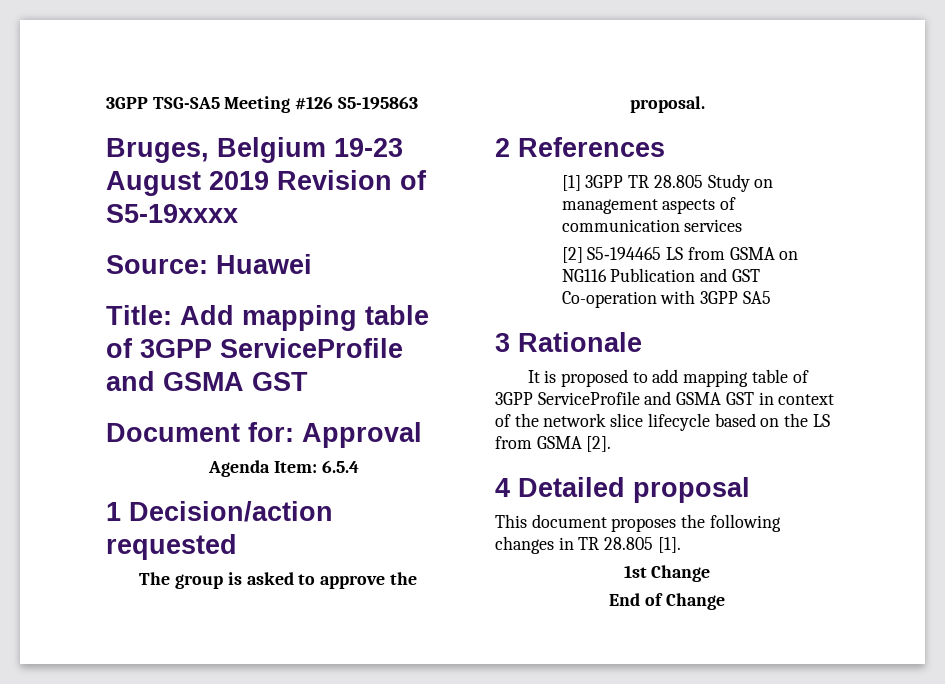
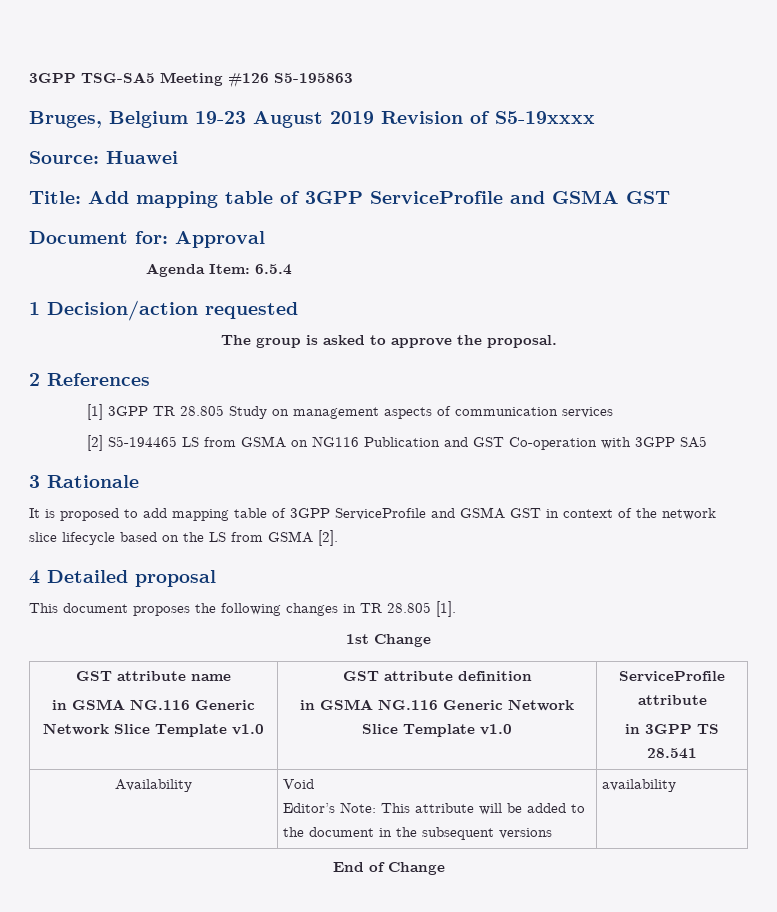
+ GST attribute name
+ in GSMA NG.116 Generic Network Slice Template v1.0 | GST attribute definition
+ in GSMA NG.116 Generic Network Slice Template v1.0 | ServiceProfile attribute
+ in 3GPP TS 28.541
+ Availability | Void
+ Editor’s Note: This attribute will be added to the document in the subsequent versions | availability

